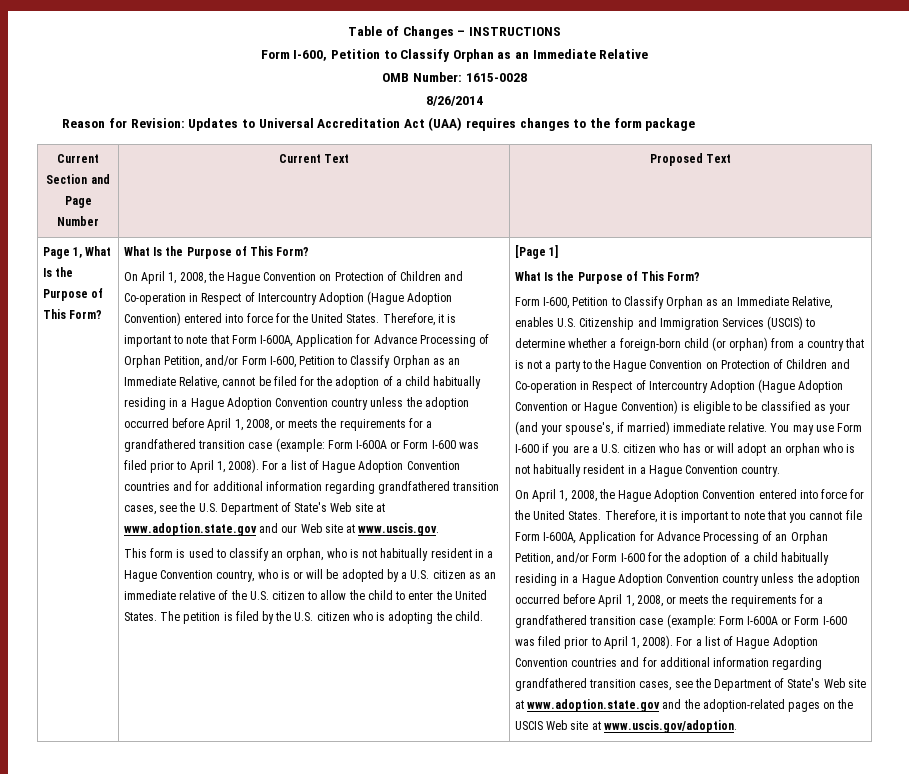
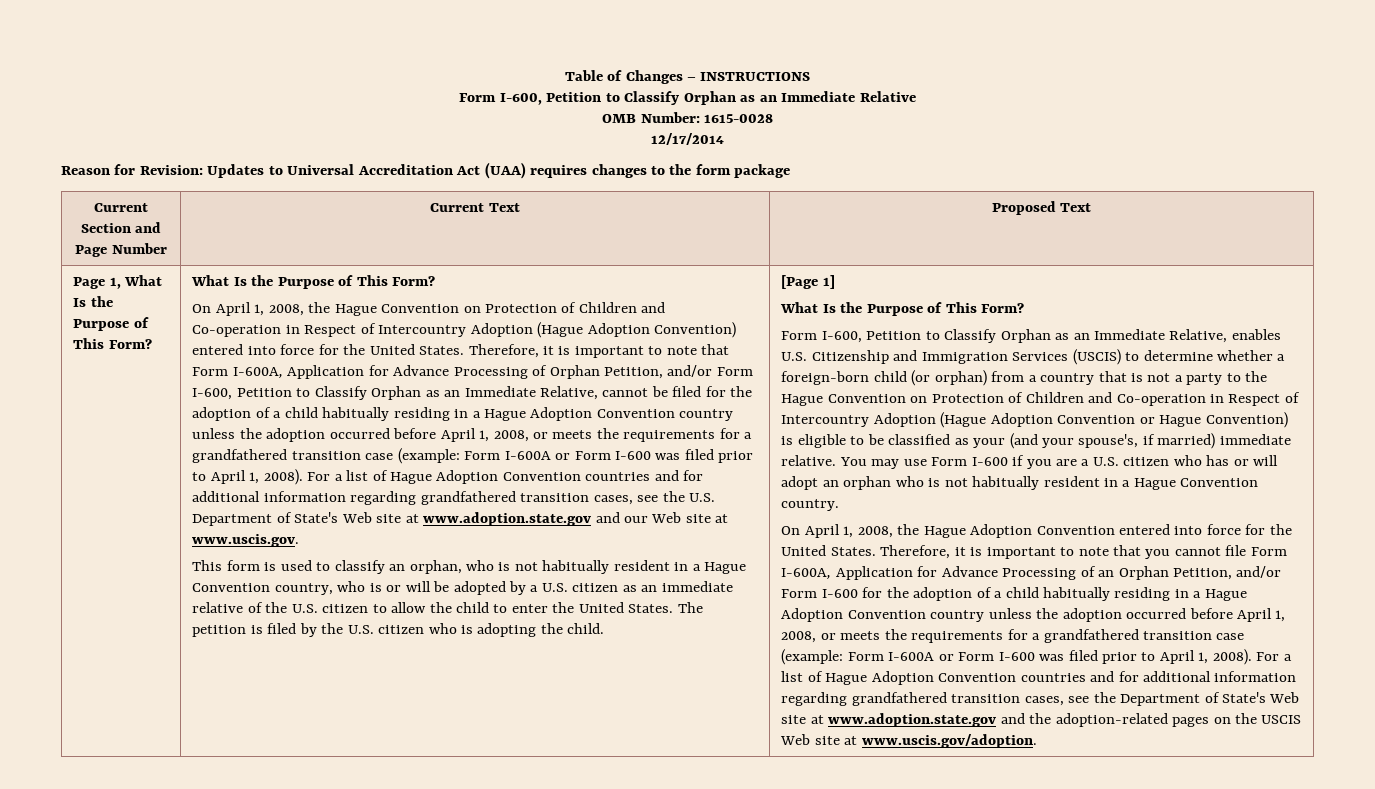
- 8/26/2014
+ 12/17/2014

